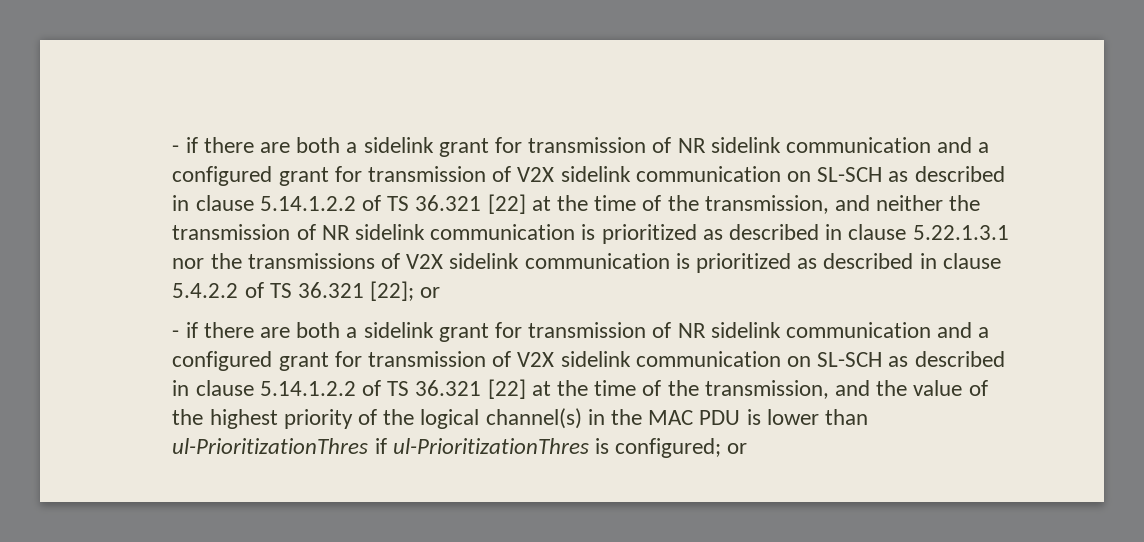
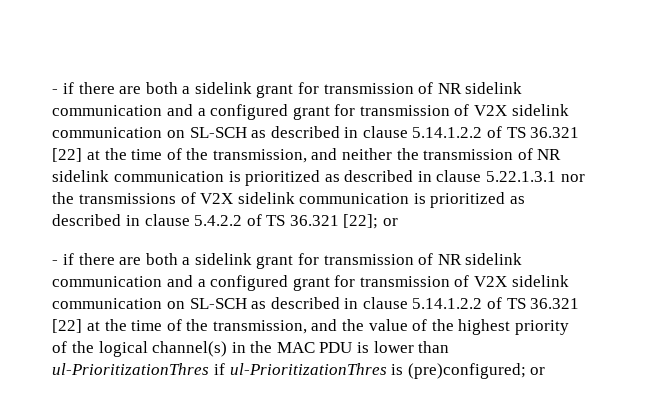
- - if there are both a sidelink grant for transmission of NR sidelink communication and a configured grant for transmission of V2X sidelink communication on SL-SCH as described in clause 5.14.1.2.2 of TS 36.321 [22] at the time of the transmission, and the value of the highest priority of the logical channel(s) in the MAC PDU is lower than ul-PrioritizationThres if ul-PrioritizationThres is configured;
+ - if there are both a sidelink grant for transmission of NR sidelink communication and a configured grant for transmission of V2X sidelink communication on SL-SCH as described in clause 5.14.1.2.2 of TS 36.321 [22] at the time of the transmission, and the value of the highest priority of the logical channel(s) in the MAC PDU is lower than ul-PrioritizationThres if ul-PrioritizationThres is (pre)configured;

